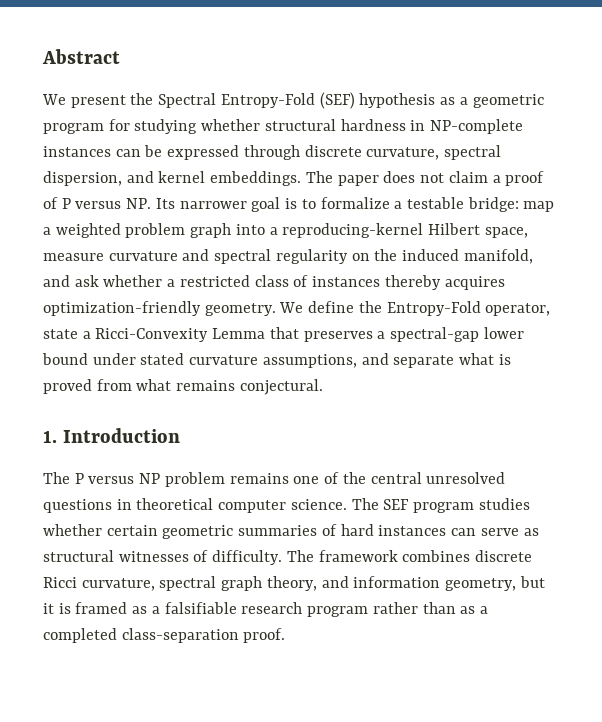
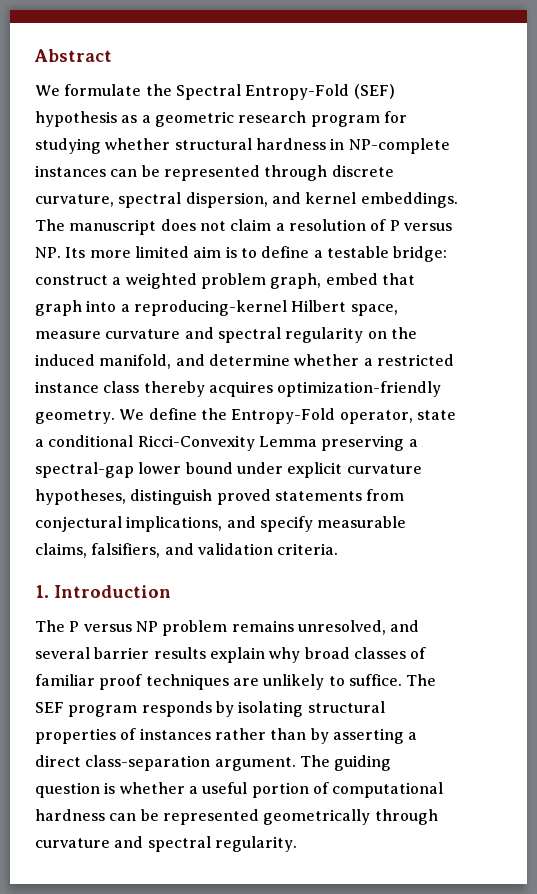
- We present the Spectral Entropy-Fold (SEF) hypothesis as a geometric program for studying whether structural hardness in NP-complete instances can be expressed through discrete curvature, spectral dispersion, and kernel embeddings.
+ We formulate the Spectral Entropy-Fold (SEF) hypothesis as a geometric research program for studying whether structural hardness in NP-complete instances can be represented through discrete curvature, spectral dispersion, and kernel embeddings.
- The paper does not claim a proof of P versus NP. Its narrower goal is to formalize a testable bridge: map a weighted problem graph into a reproducing-kernel Hilbert space, measure curvature and spectral regularity on the induced manifold, and ask whether a restricted class of instances thereby acquires optimization-friendly geometry.
+ The manuscript does not claim a resolution of P versus NP. Its more limited aim is to define a testable bridge: construct a weighted problem graph, embed that graph into a reproducing-kernel Hilbert space, measure curvature and spectral regularity on the induced manifold, and determine whether a restricted instance class thereby acquires optimization-friendly geometry.
- We define the Entropy-Fold operator, state a Ricci-Convexity Lemma that preserves a spectral-gap lower bound under stated curvature assumptions, and separate what is proved from what remains conjectural.
+ We define the Entropy-Fold operator, state a conditional Ricci-Convexity Lemma preserving a spectral-gap lower bound under explicit curvature hypotheses, distinguish proved statements from conjectural implications, and specify measurable claims, falsifiers, and validation criteria.
- The P versus NP problem remains one of the central unresolved questions in theoretical computer science. The SEF program studies whether certain geometric summaries of hard instances can serve as structural witnesses of difficulty. The framework combines discrete Ricci curvature, spectral graph theory, and information geometry, but it is framed as a falsifiable research program rather than as a completed class-separation proof.
+ The P versus NP problem remains unresolved, and several barrier results explain why broad classes of familiar proof techniques are unlikely to suffice. The SEF program responds by isolating structural properties of instances rather than by asserting a direct class-separation argument. The guiding question is whether a useful portion of computational hardness can be represented geometrically through curvature and spectral regularity.

